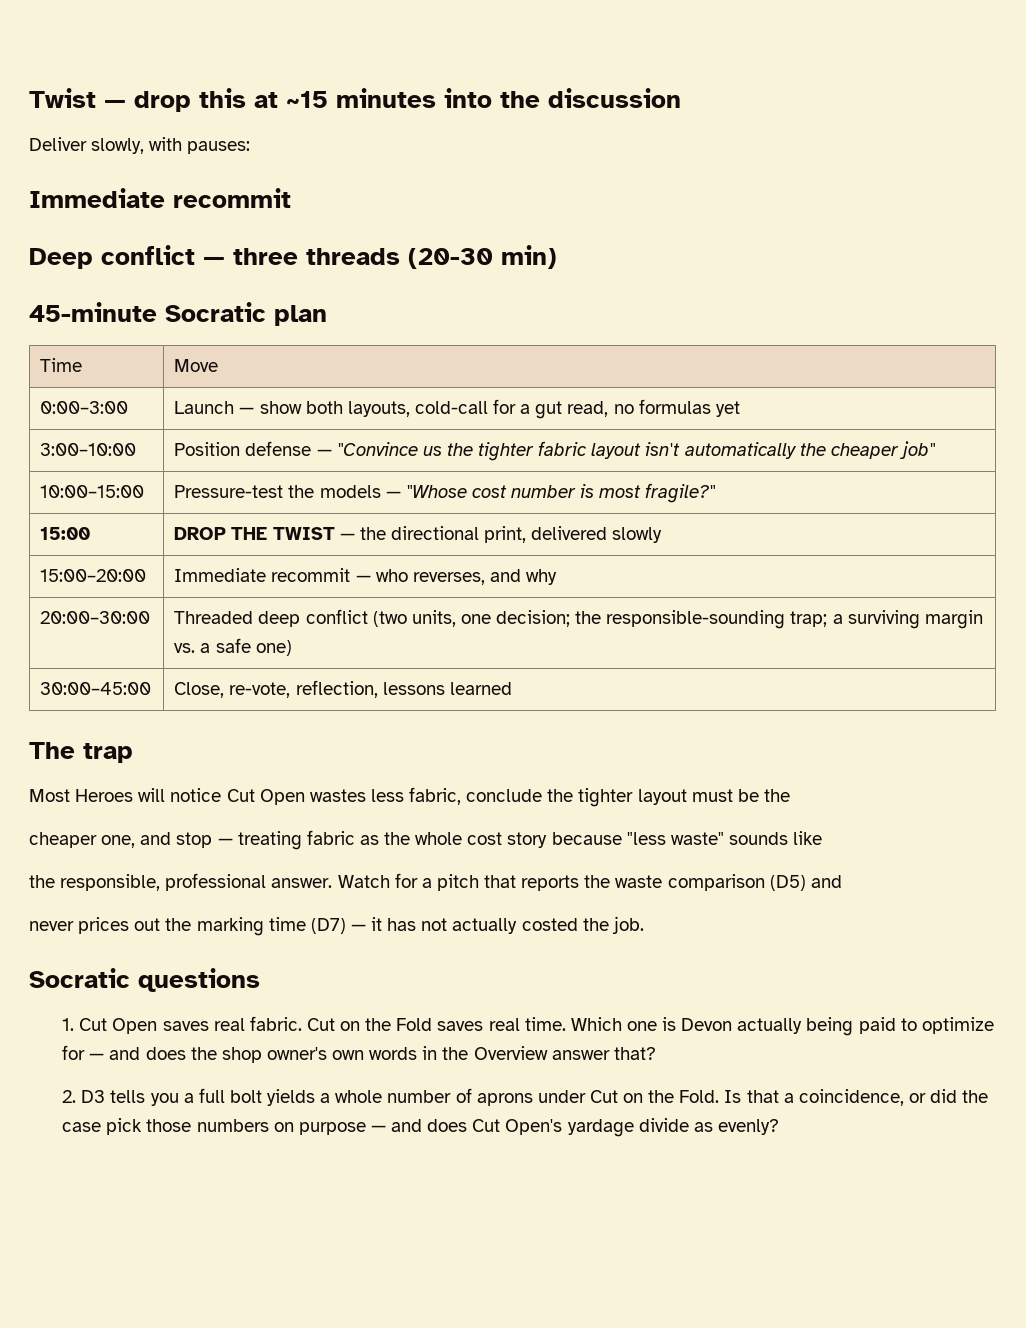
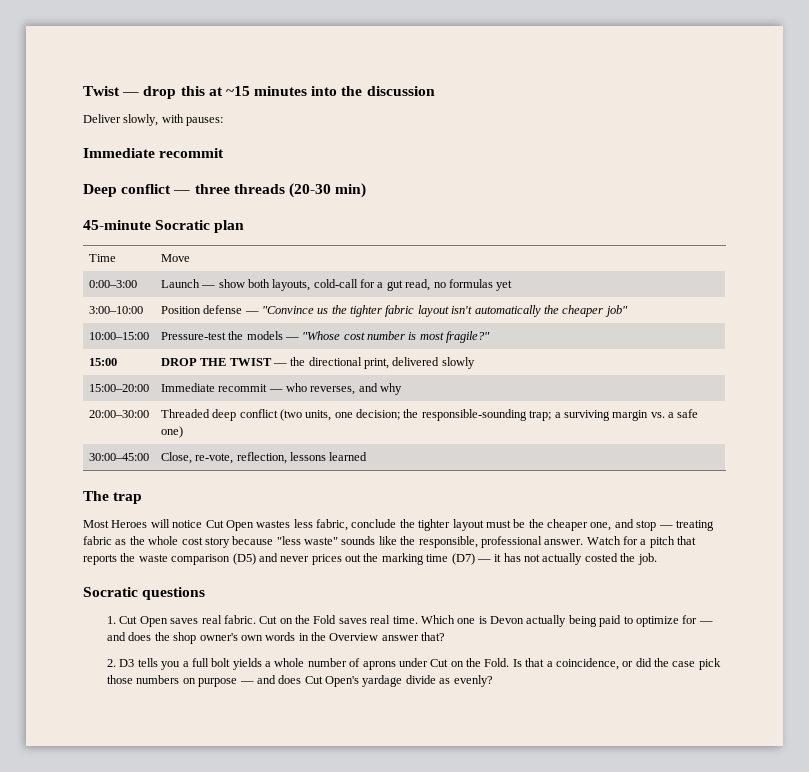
- Most Heroes will notice Cut Open wastes less fabric, conclude the tighter layout must be the
- cheaper one, and stop — treating fabric as the whole cost story because "less waste" sounds like
- the responsible, professional answer.
+ Most Heroes will notice Cut Open wastes less fabric, conclude the tighter layout must be the cheaper one, and stop — treating fabric as the whole cost story because "less waste" sounds like the responsible, professional answer.
- Watch for a pitch that reports the waste comparison (D5) and
- never prices out the marking time (D7) — it has not actually costed the job.
+ Watch for a pitch that reports the waste comparison (D5) and never prices out the marking time (D7) — it has not actually costed the job.

